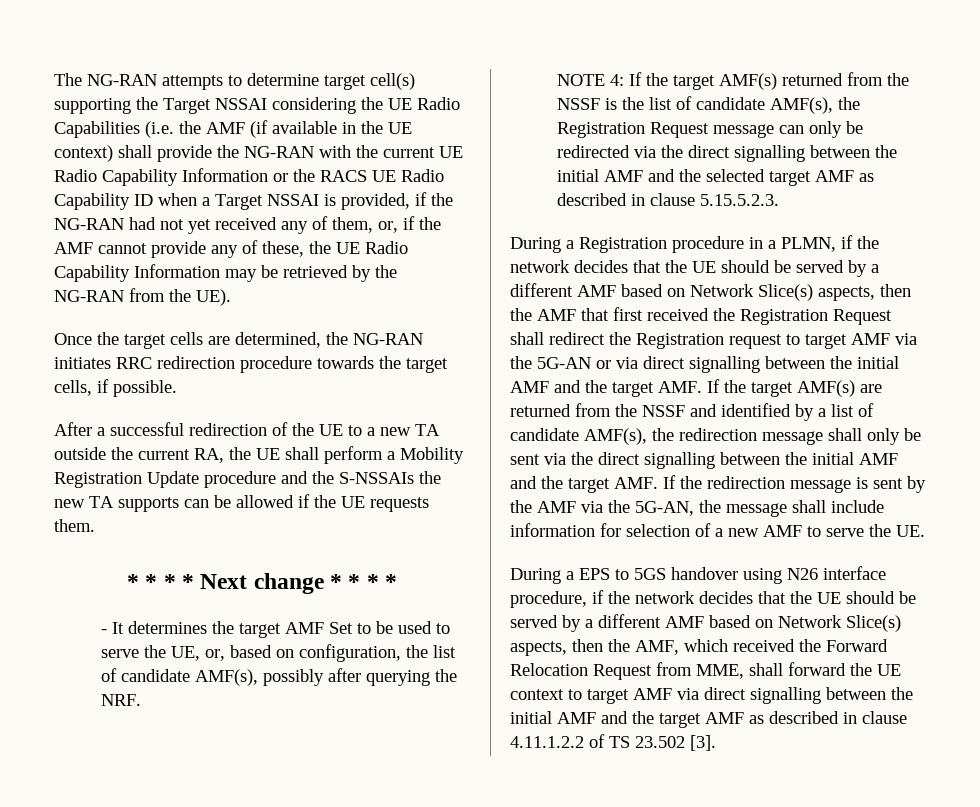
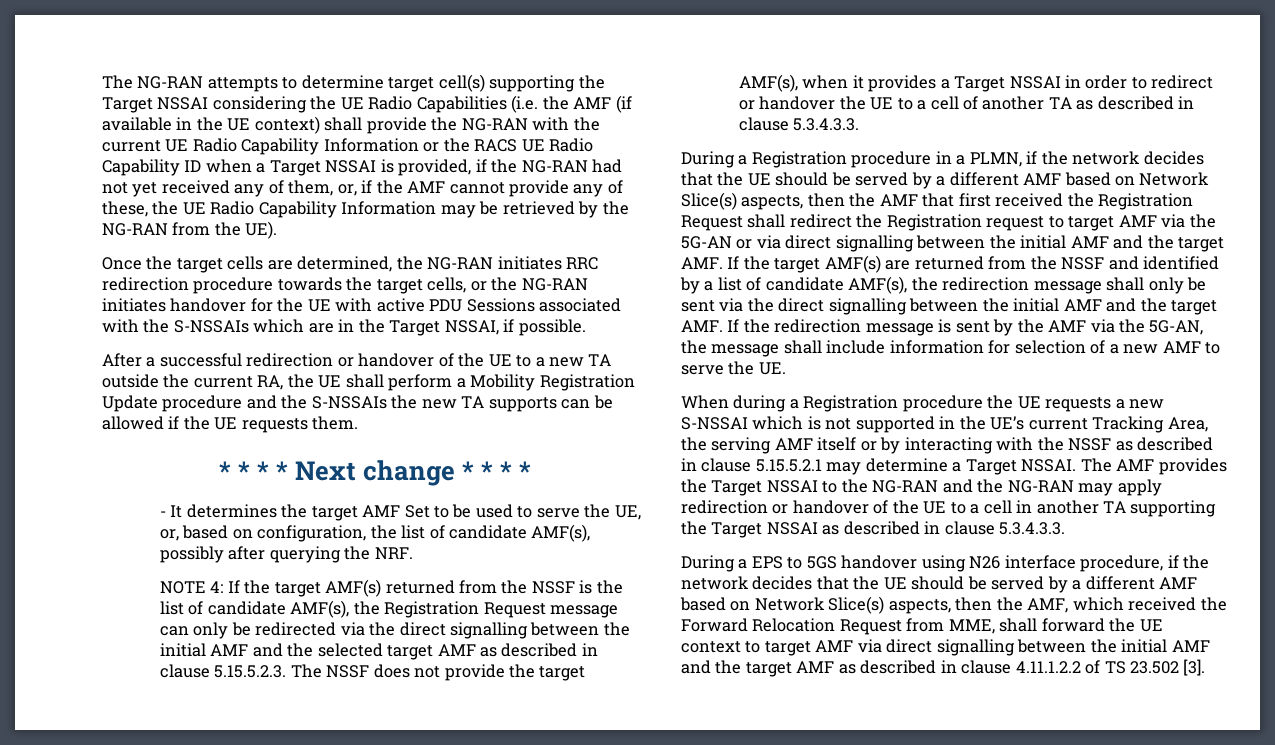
- Once the target cells are determined, the NG-RAN initiates RRC redirection procedure towards the target cells, if possible.
+ Once the target cells are determined, the NG-RAN initiates RRC redirection procedure towards the target cells, or the NG-RAN initiates handover for the UE with active PDU Sessions associated with the S-NSSAIs which are in the Target NSSAI, if possible.
- After a successful redirection of the UE to a new TA outside the current RA, the UE shall perform a Mobility Registration Update procedure and the S-NSSAIs the new TA supports can be allowed if the UE requests them.
+ After a successful redirection or handover of the UE to a new TA outside the current RA, the UE shall perform a Mobility Registration Update procedure and the S-NSSAIs the new TA supports can be allowed if the UE requests them.
- NOTE 4: If the target AMF(s) returned from the NSSF is the list of candidate AMF(s), the Registration Request message can only be redirected via the direct signalling between the initial AMF and the selected target AMF as described in clause 5.15.5.2.3.
+ NOTE 4: If the target AMF(s) returned from the NSSF is the list of candidate AMF(s), the Registration Request message can only be redirected via the direct signalling between the initial AMF and the selected target AMF as described in clause 5.15.5.2.3. The NSSF does not provide the target AMF(s), when it provides a Target NSSAI in order to redirect or handover the UE to a cell of another TA as described in clause 5.3.4.3.3.
+ When during a Registration procedure the UE requests a new S-NSSAI which is not supported in the UE’s current Tracking Area, the serving AMF itself or by interacting with the NSSF as described in clause 5.15.5.2.1 may determine a Target NSSAI. The AMF provides the Target NSSAI to the NG-RAN and the NG-RAN may apply redirection or handover of the UE to a cell in another TA supporting the Target NSSAI as described in clause 5.3.4.3.3.

